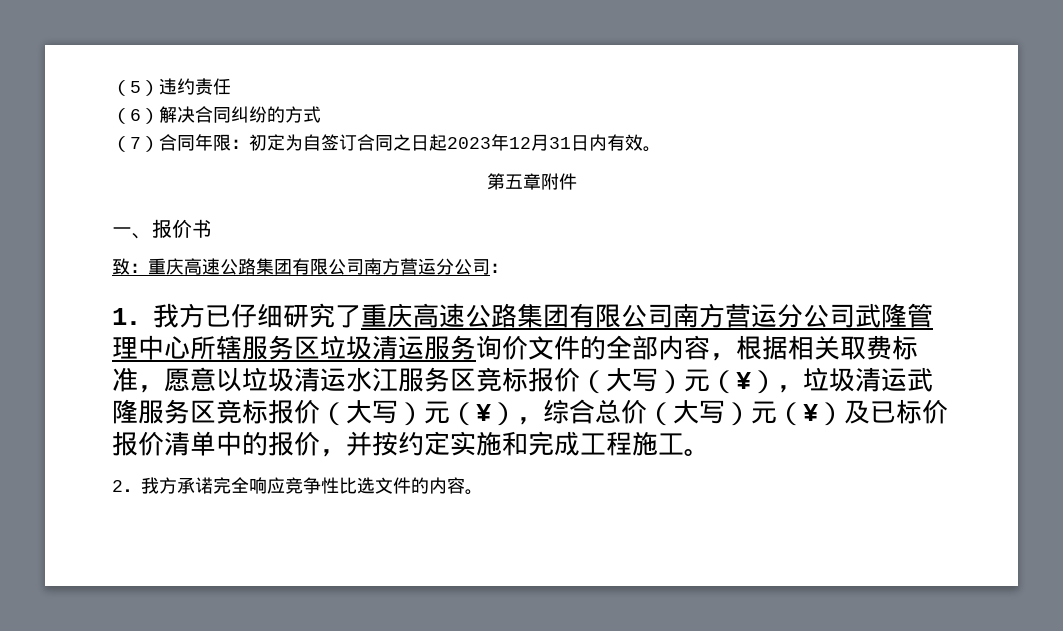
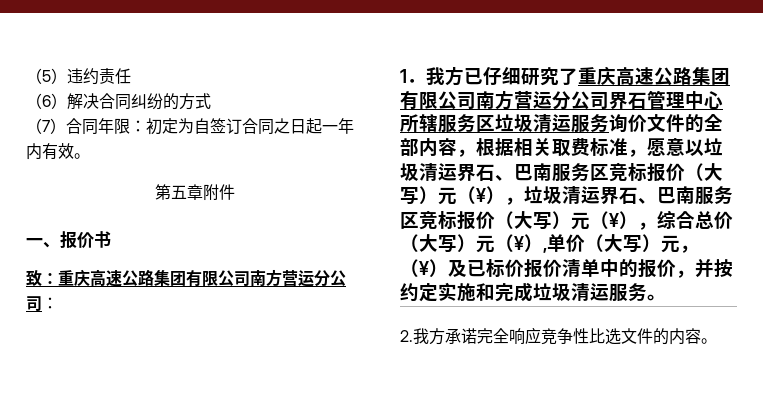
- （7）合同年限：初定为自签订合同之日起2023年12月31日内有效。
+ （7）合同年限：初定为自签订合同之日起一年内有效。
- 1．我方已仔细研究了重庆高速公路集团有限公司南方营运分公司武隆管理中心所辖服务区垃圾清运服务询价文件的全部内容，根据相关取费标准，愿意以垃圾清运水江服务区竞标报价（大写）元（¥），垃圾清运武隆服务区竞标报价（大写）元（¥），综合总价（大写）元（¥）及已标价报价清单中的报价，并按约定实施和完成工程施工。
- 2．我方承诺完全响应竞争性比选文件的内容。
+ 1．我方已仔细研究了重庆高速公路集团有限公司南方营运分公司界石管理中心所辖服务区垃圾清运服务询价文件的全部内容，根据相关取费标准，愿意以垃圾清运界石、巴南服务区竞标报价（大写）元（¥），垃圾清运界石、巴南服务区竞标报价（大写）元（¥），综合总价（大写）元（¥）,单价（大写）元，（¥）及已标价报价清单中的报价，并按约定实施和完成垃圾清运服务。
+ 2.我方承诺完全响应竞争性比选文件的内容。

